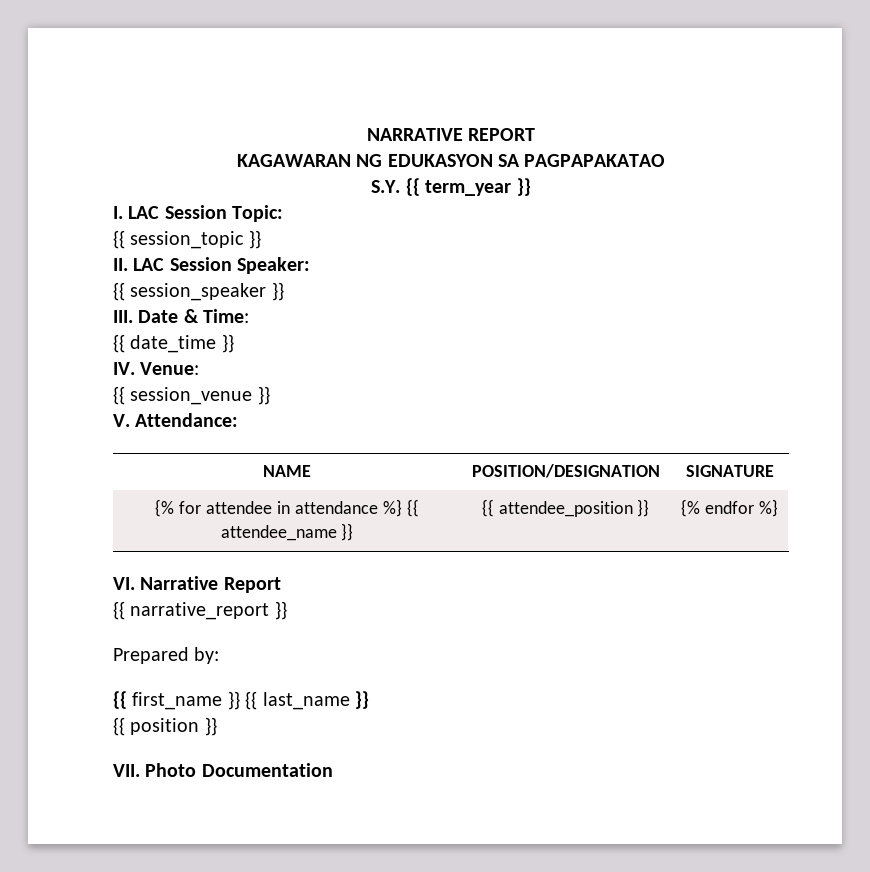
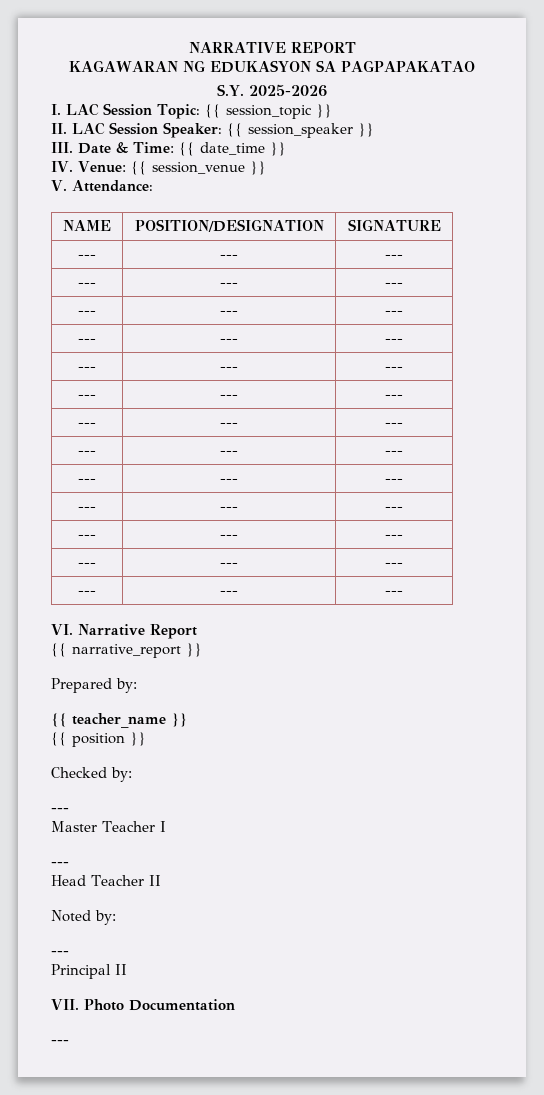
- S.Y. {{ term_year }}
+ S.Y. 2025-2026
- I. LAC Session Topic:
- {{ session_topic }}
+ I. LAC Session Topic: {{ session_topic }}
- II. LAC Session Speaker:
- {{ session_speaker }}
+ II. LAC Session Speaker: {{ session_speaker }}
- III. Date & Time:
- {{ date_time }}
+ III. Date & Time: {{ date_time }}
- IV. Venue:
- {{ session_venue }}
+ IV. Venue: {{ session_venue }}
  NAME | POSITION/DESIGNATION | SIGNATURE
- {% for attendee in attendance %} {{ attendee_name }} | {{ attendee_position }} | {% endfor %}
+ --- | --- | ---
+ --- | --- | ---
+ --- | --- | ---
+ --- | --- | ---
+ --- | --- | ---
+ --- | --- | ---
+ --- | --- | ---
+ --- | --- | ---
+ --- | --- | ---
+ --- | --- | ---
+ --- | --- | ---
+ --- | --- | ---
+ --- | --- | ---
- {{ first_name }} {{ last_name }}
+ {{ teacher_name }}
+ Checked by:
+ ---
+ Master Teacher I
+ ---
+ Head Teacher II
+ Noted by:
+ ---
+ Principal II
  VII. Photo Documentation
+ ---

